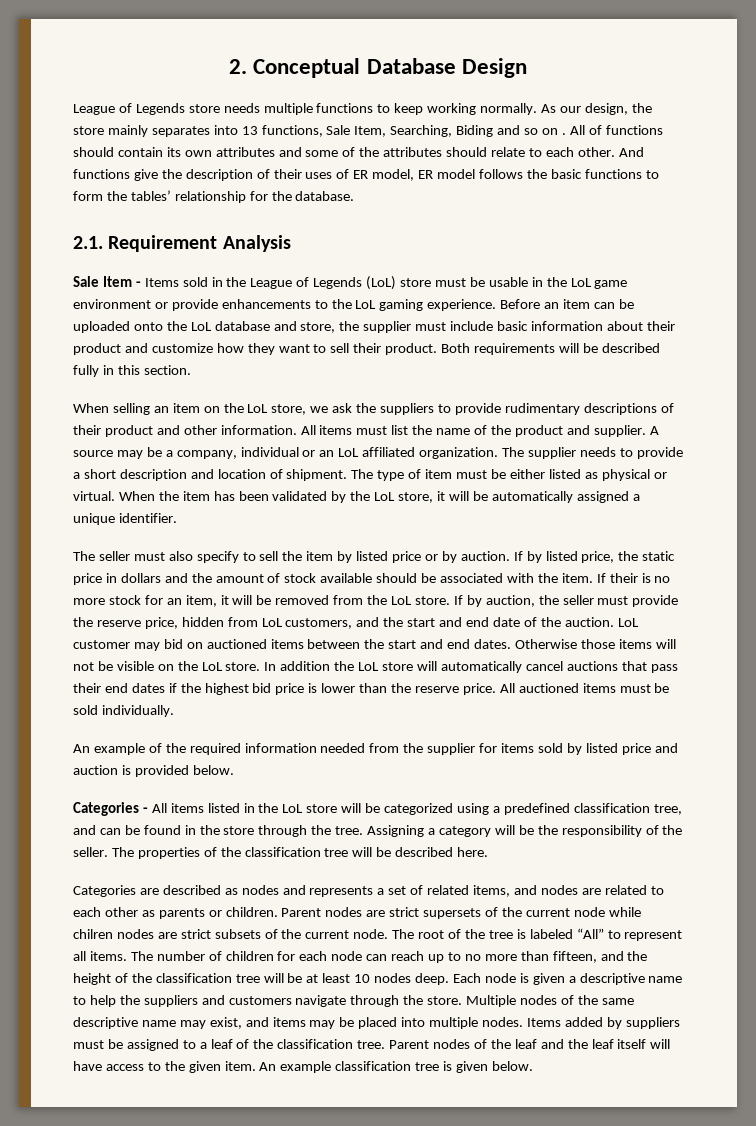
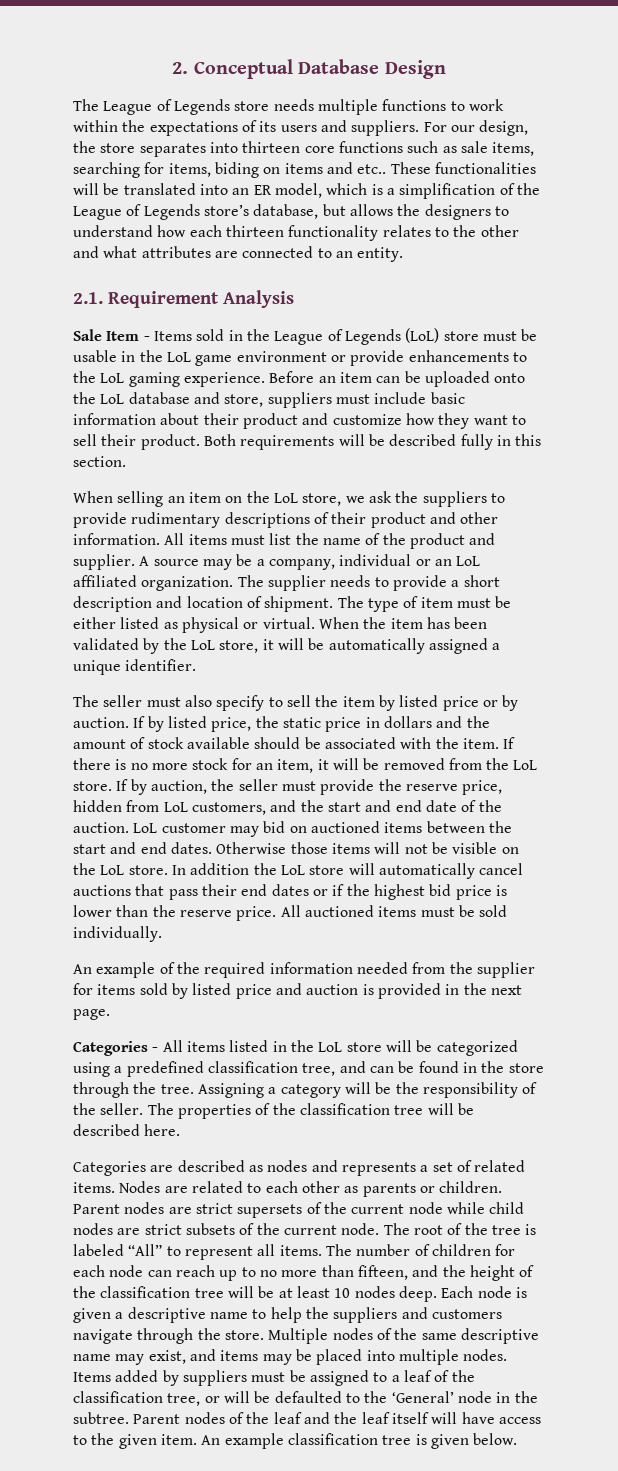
- League of Legends store needs multiple functions to keep working normally. As our design, the store mainly separates into 13 functions, Sale Item, Searching, Biding and so on . All of functions should contain its own attributes and some of the attributes should relate to each other. And functions give the description of their uses of ER model, ER model follows the basic functions to form the tables’ relationship for the database.
+ The League of Legends store needs multiple functions to work within the expectations of its users and suppliers. For our design, the store separates into thirteen core functions such as sale items, searching for items, biding on items and etc.. These functionalities will be translated into an ER model, which is a simplification of the League of Legends store’s database, but allows the designers to understand how each thirteen functionality relates to the other and what attributes are connected to an entity.
- Before an item can be uploaded onto the LoL database and store, the supplier must include basic information about their product and customize how they want to sell their product.
+ Before an item can be uploaded onto the LoL database and store, suppliers must include basic information about their product and customize how they want to sell their product.
- If their is no more stock for an item, it will be removed from the LoL store.
+ If there is no more stock for an item, it will be removed from the LoL store.
- In addition the LoL store will automatically cancel auctions that pass their end dates if the highest bid price is lower than the reserve price.
+ In addition the LoL store will automatically cancel auctions that pass their end dates or if the highest bid price is lower than the reserve price.
- An example of the required information needed from the supplier for items sold by listed price and auction is provided below.
+ An example of the required information needed from the supplier for items sold by listed price and auction is provided in the next page.
- Categories are described as nodes and represents a set of related items, and nodes are related to each other as parents or children.
+ Categories are described as nodes and represents a set of related items. Nodes are related to each other as parents or children.
- Parent nodes are strict supersets of the current node while chilren nodes are strict subsets of the current node.
+ Parent nodes are strict supersets of the current node while child nodes are strict subsets of the current node.
- Items added by suppliers must be assigned to a leaf of the classification tree.
+ Items added by suppliers must be assigned to a leaf of the classification tree, or will be defaulted to the ‘General’ node in the subtree.

